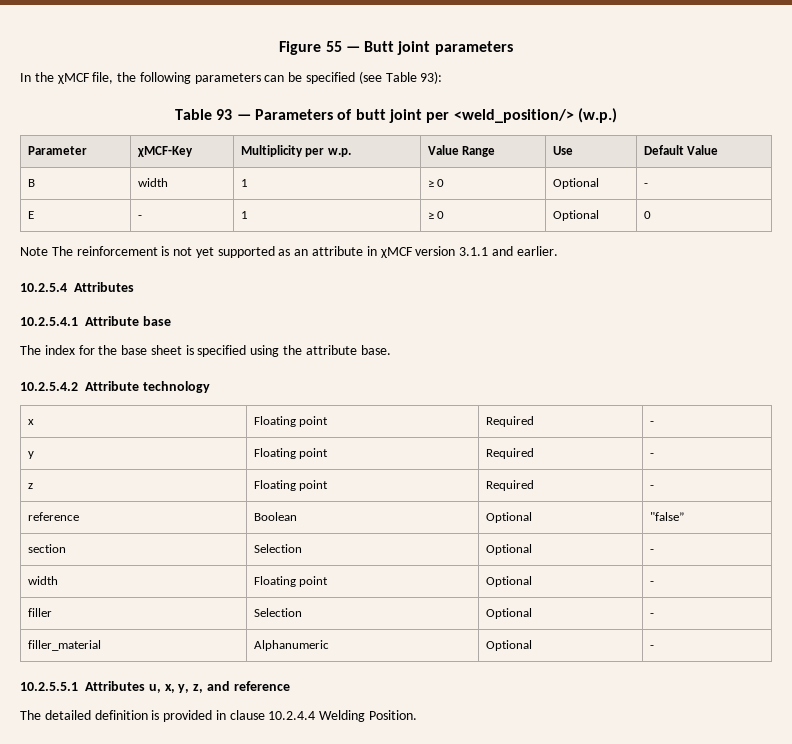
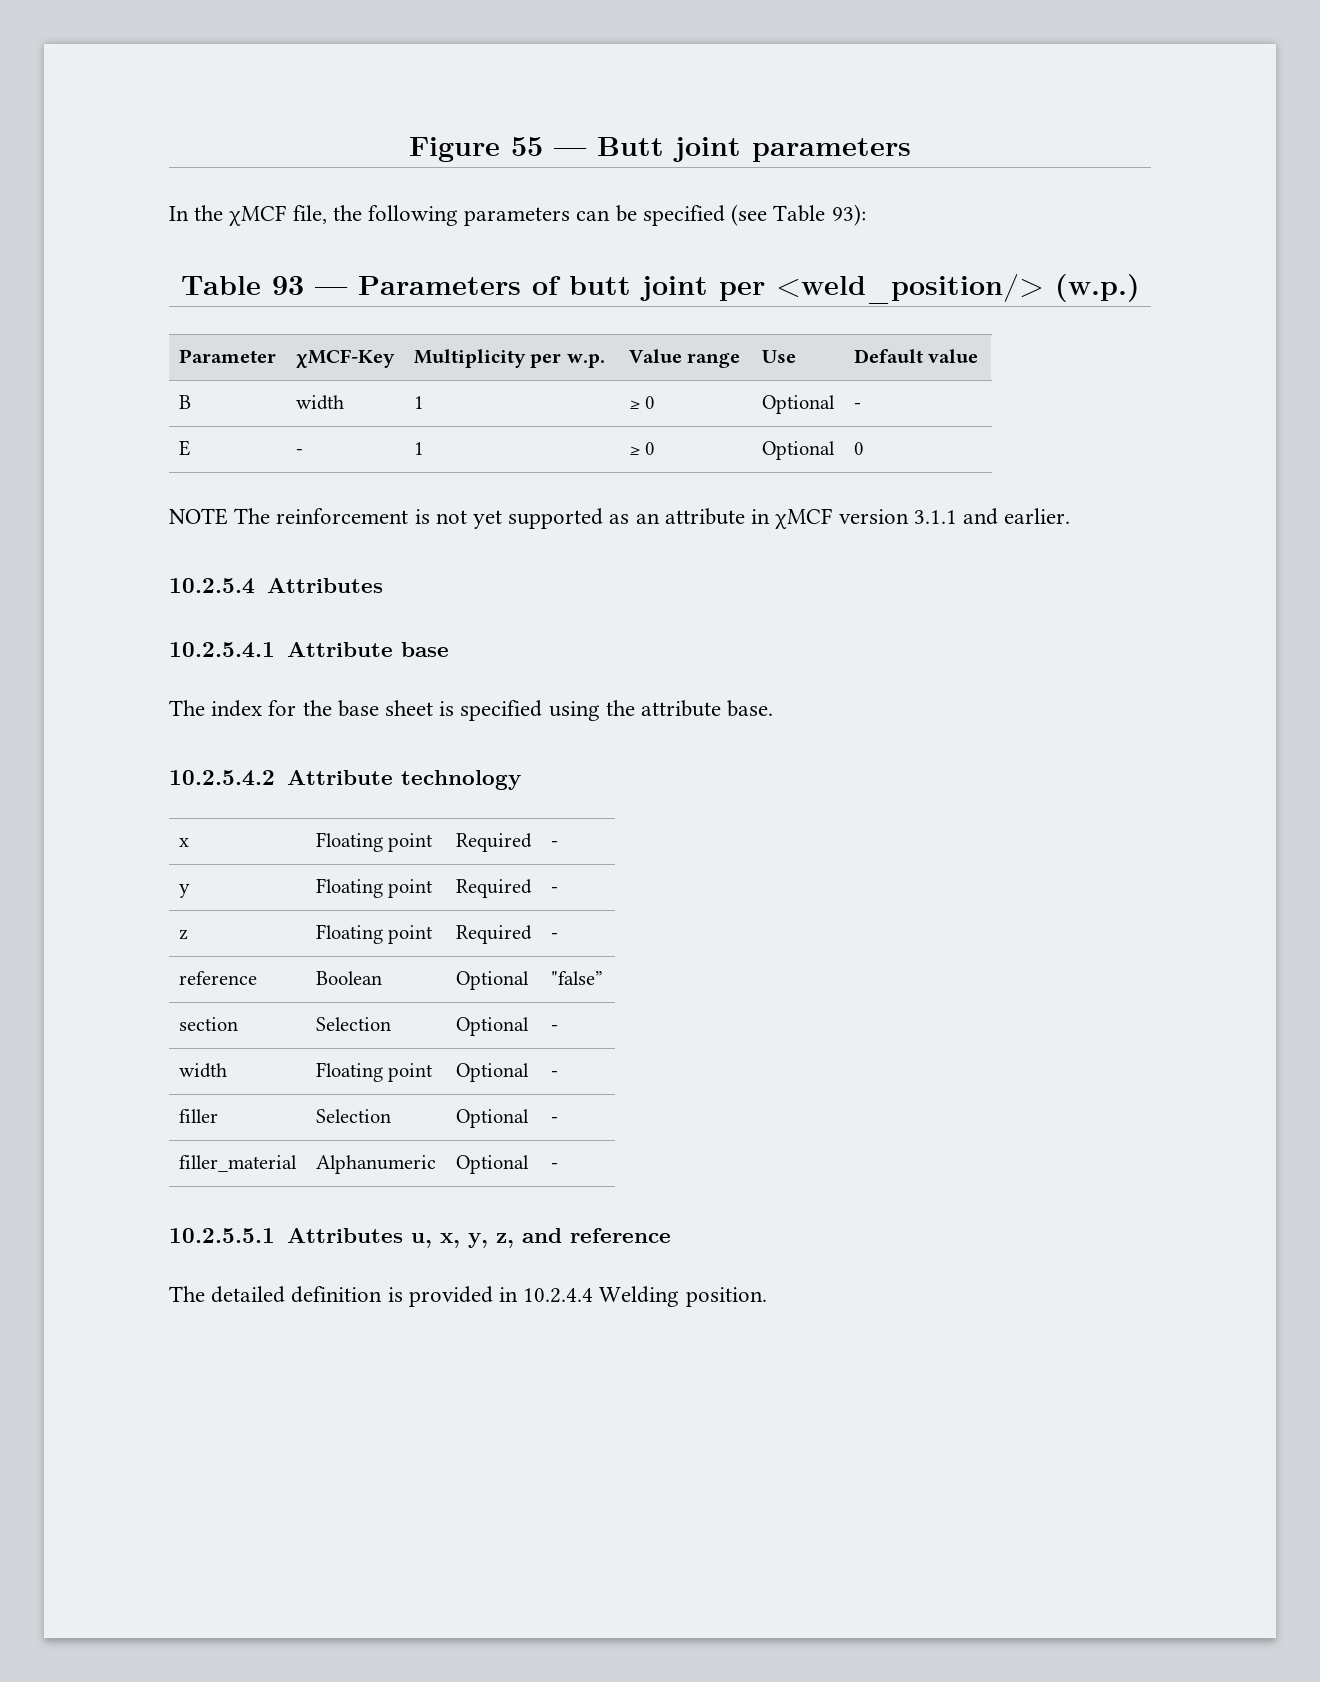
- Parameter | χMCF-Key | Multiplicity per w.p. | Value Range | Use | Default Value
+ Parameter | χMCF-Key | Multiplicity per w.p. | Value range | Use | Default value
- Note The reinforcement is not yet supported as an attribute in χMCF version 3.1.1 and earlier.
+ NOTE The reinforcement is not yet supported as an attribute in χMCF version 3.1.1 and earlier.
- The detailed definition is provided in clause 10.2.4.4 Welding Position.
+ The detailed definition is provided in 10.2.4.4 Welding position.

